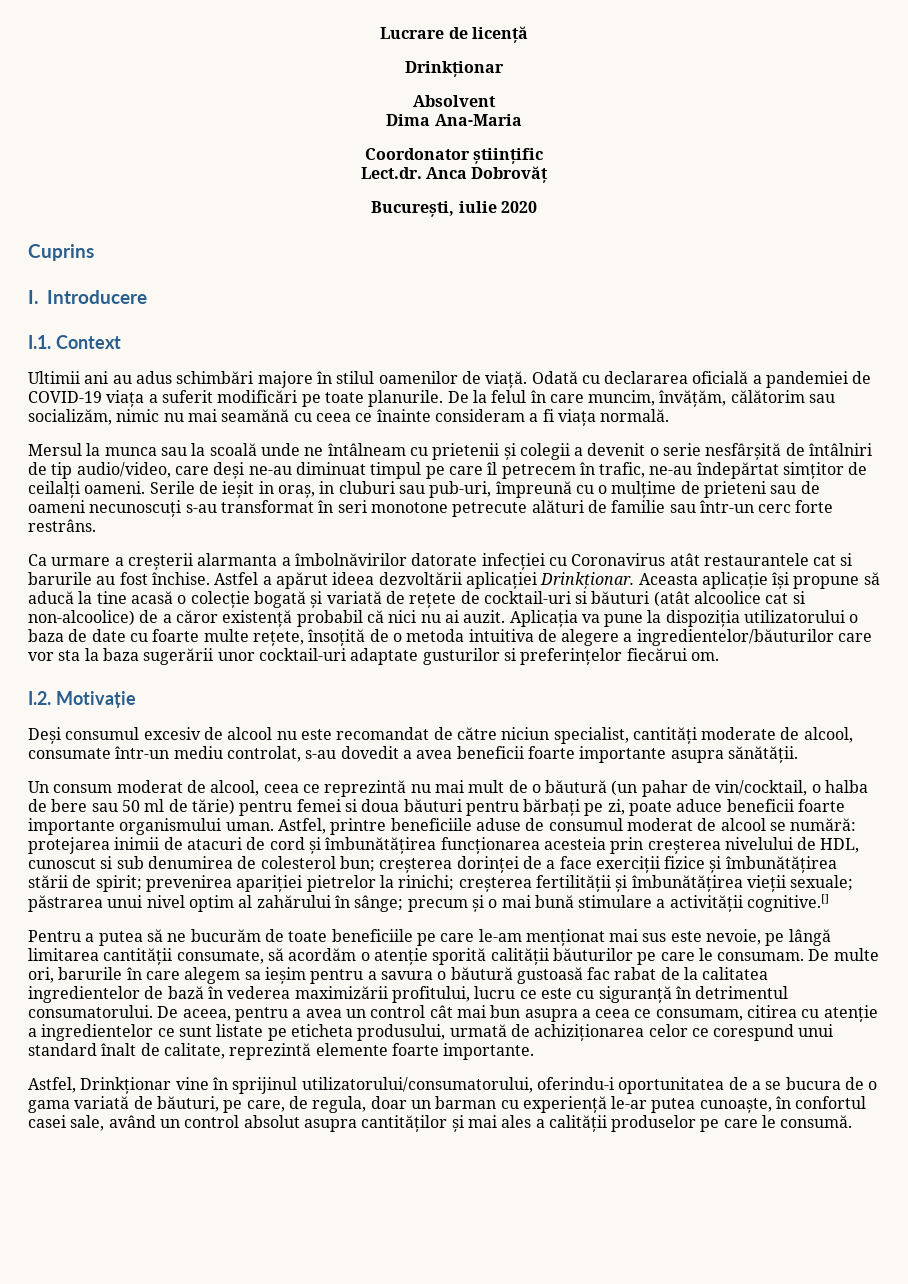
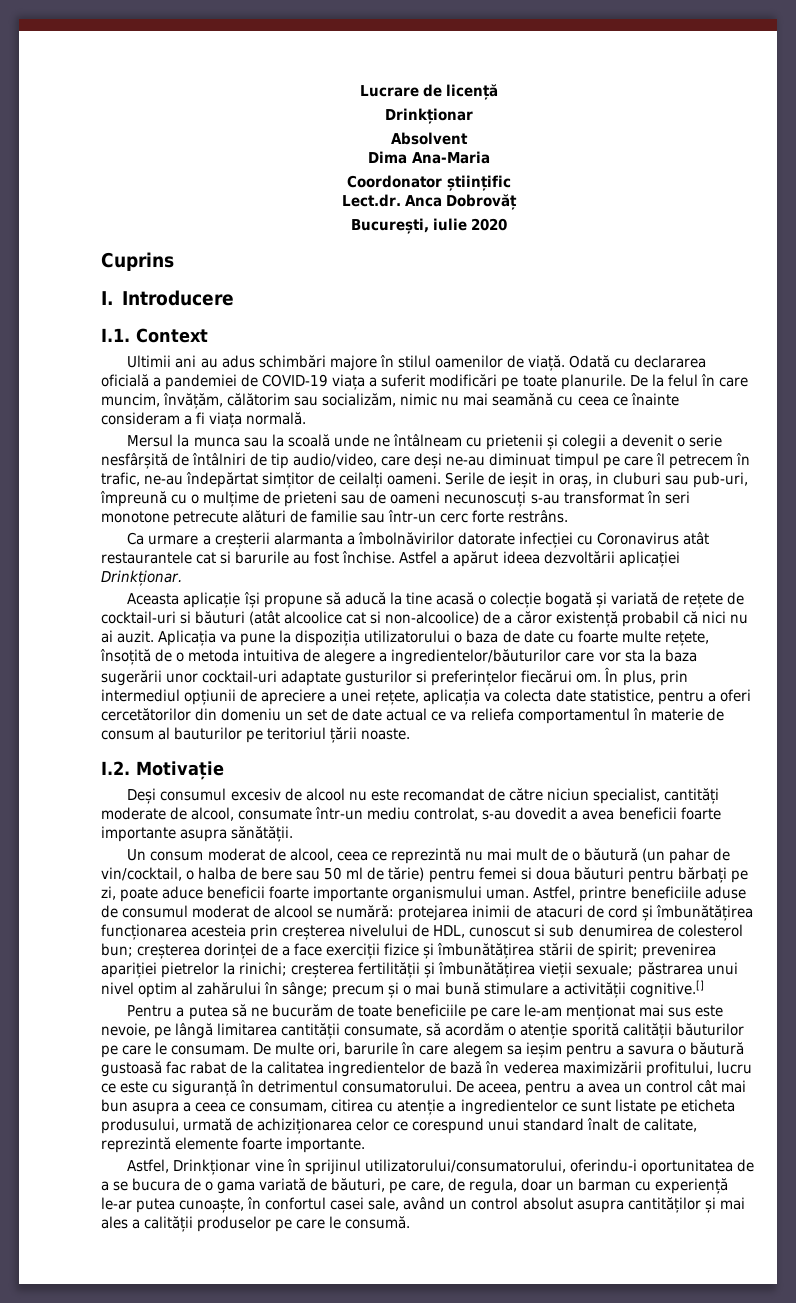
- Astfel a apărut ideea dezvoltării aplicației Drinkționar. Aceasta aplicație își propune să aducă la tine acasă o colecție bogată și variată de rețete de cocktail-uri si băuturi (atât alcoolice cat si non-alcoolice) de a căror existență probabil că nici nu ai auzit.
+ Astfel a apărut ideea dezvoltării aplicației Drinkționar.
+ Aceasta aplicație își propune să aducă la tine acasă o colecție bogată și variată de rețete de cocktail-uri si băuturi (atât alcoolice cat si non-alcoolice) de a căror existență probabil că nici nu ai auzit.
+ În plus, prin intermediul opțiunii de apreciere a unei rețete, aplicația va colecta date statistice, pentru a oferi cercetătorilor din domeniu un set de date actual ce va reliefa comportamentul în materie de consum al bauturilor pe teritoriul țării noaste.

